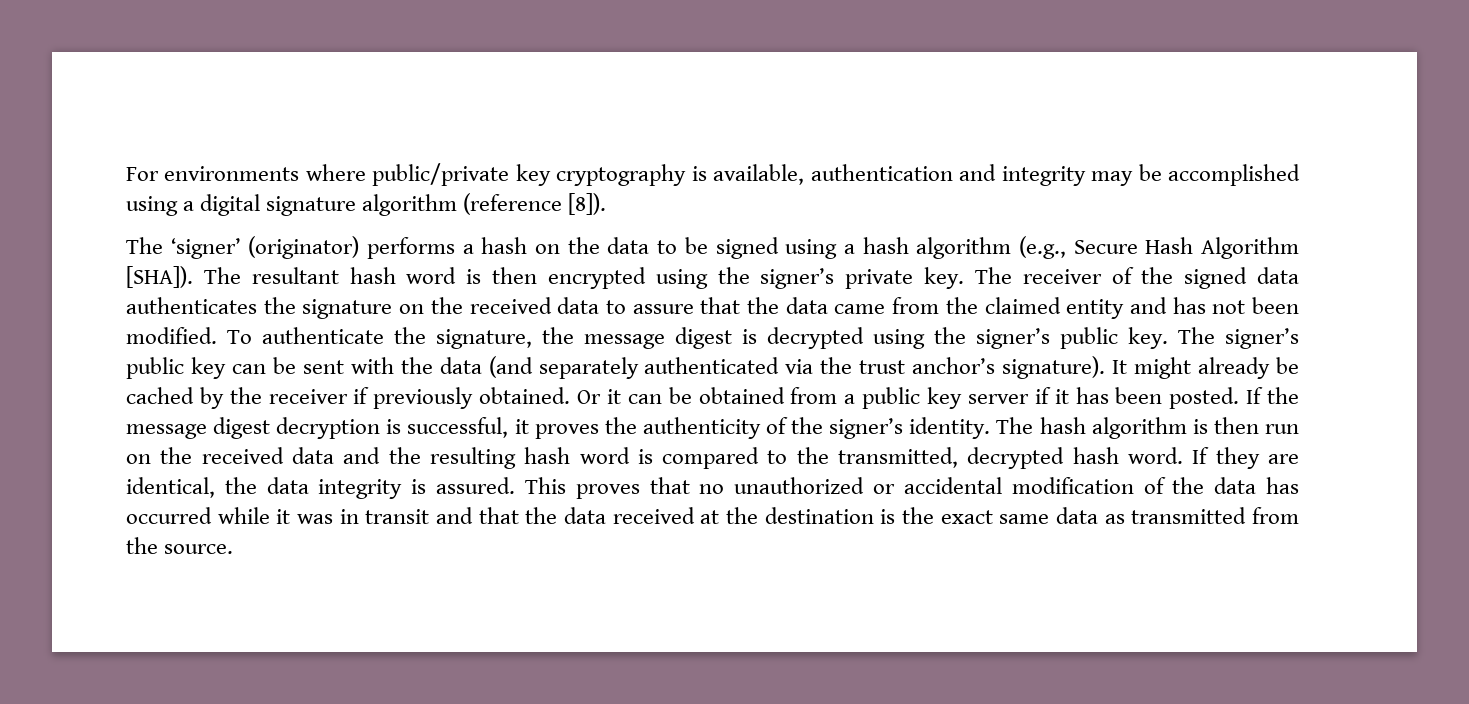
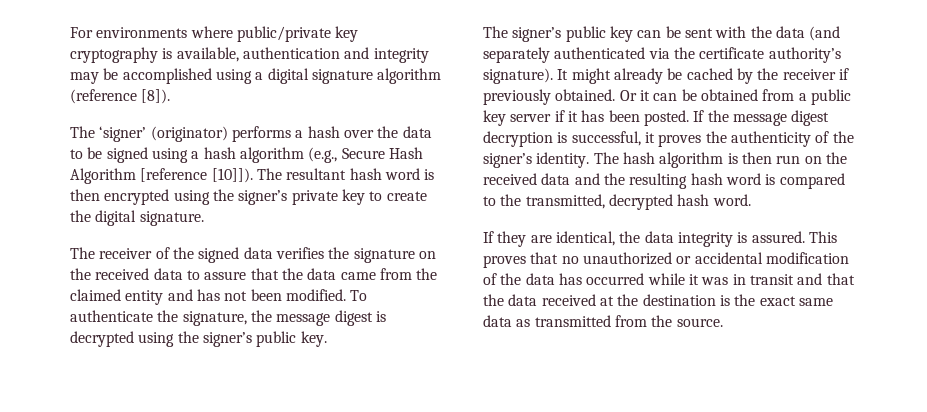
- The ‘signer’ (originator) performs a hash on the data to be signed using a hash algorithm (e.g., Secure Hash Algorithm [SHA]).
+ The ‘signer’ (originator) performs a hash over the data to be signed using a hash algorithm (e.g., Secure Hash Algorithm [reference [10]]).
- The resultant hash word is then encrypted using the signer’s private key. The receiver of the signed data authenticates the signature on the received data to assure that the data came from the claimed entity and has not been modified.
+ The resultant hash word is then encrypted using the signer’s private key to create the digital signature.
+ The receiver of the signed data verifies the signature on the received data to assure that the data came from the claimed entity and has not been modified.
- To authenticate the signature, the message digest is decrypted using the signer’s public key. The signer’s public key can be sent with the data (and separately authenticated via the trust anchor’s signature).
+ To authenticate the signature, the message digest is decrypted using the signer’s public key.
+ The signer’s public key can be sent with the data (and separately authenticated via the certificate authority’s signature).
- The hash algorithm is then run on the received data and the resulting hash word is compared to the transmitted, decrypted hash word. If they are identical, the data integrity is assured.
+ The hash algorithm is then run on the received data and the resulting hash word is compared to the transmitted, decrypted hash word.
+ If they are identical, the data integrity is assured.

